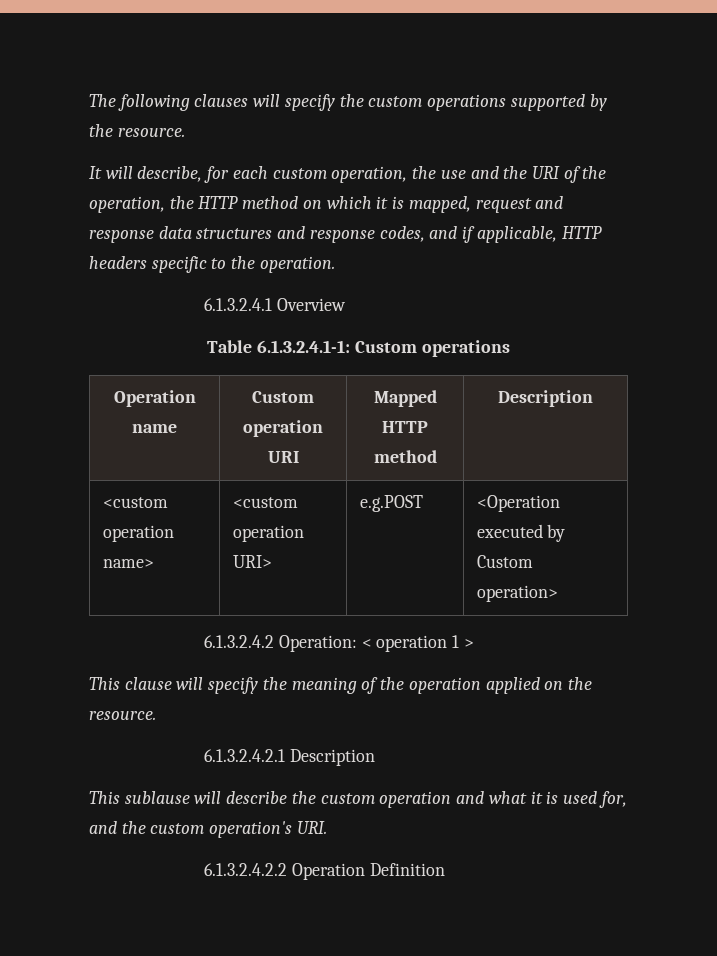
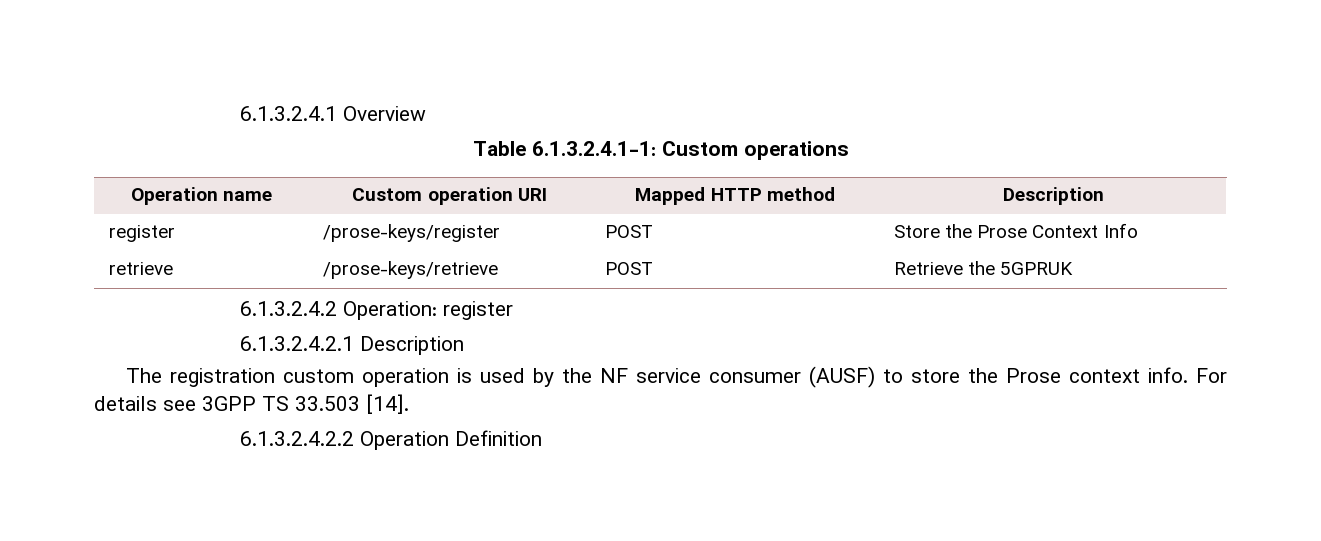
- The following clauses will specify the custom operations supported by the resource.
- It will describe, for each custom operation, the use and the URI of the operation, the HTTP method on which it is mapped, request and response data structures and response codes, and if applicable, HTTP headers specific to the operation.
- <custom operation name> | <custom operation URI> | e.g.POST | <Operation executed by Custom operation>
- 6.1.3.2.4.2 Operation: < operation 1 >
- This clause will specify the meaning of the operation applied on the resource.
+ register | /prose-keys/register | POST | Store the Prose Context Info
+ retrieve | /prose-keys/retrieve | POST | Retrieve the 5GPRUK
+ 6.1.3.2.4.2 Operation: register
  6.1.3.2.4.2.1 Description
- This sublause will describe the custom operation and what it is used for, and the custom operation's URI.
+ The registration custom operation is used by the NF service consumer (AUSF) to store the Prose context info. For details see 3GPP TS 33.503 [14].

